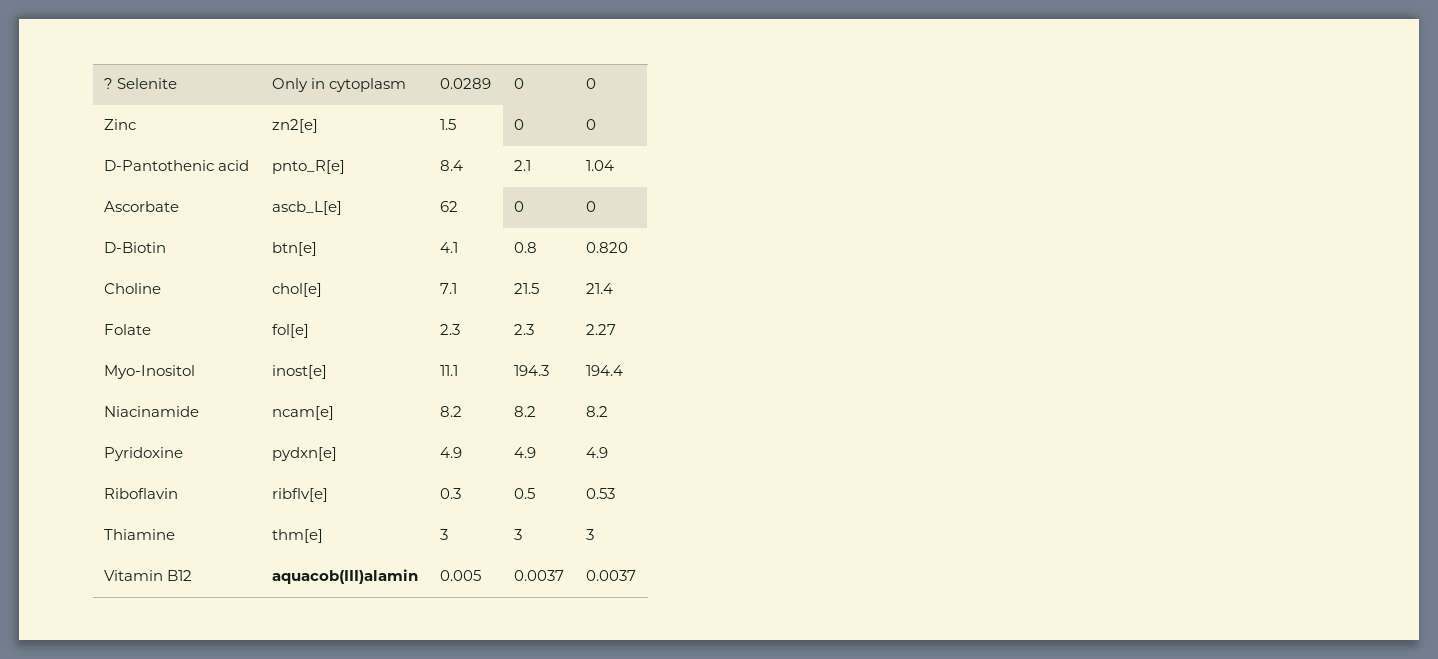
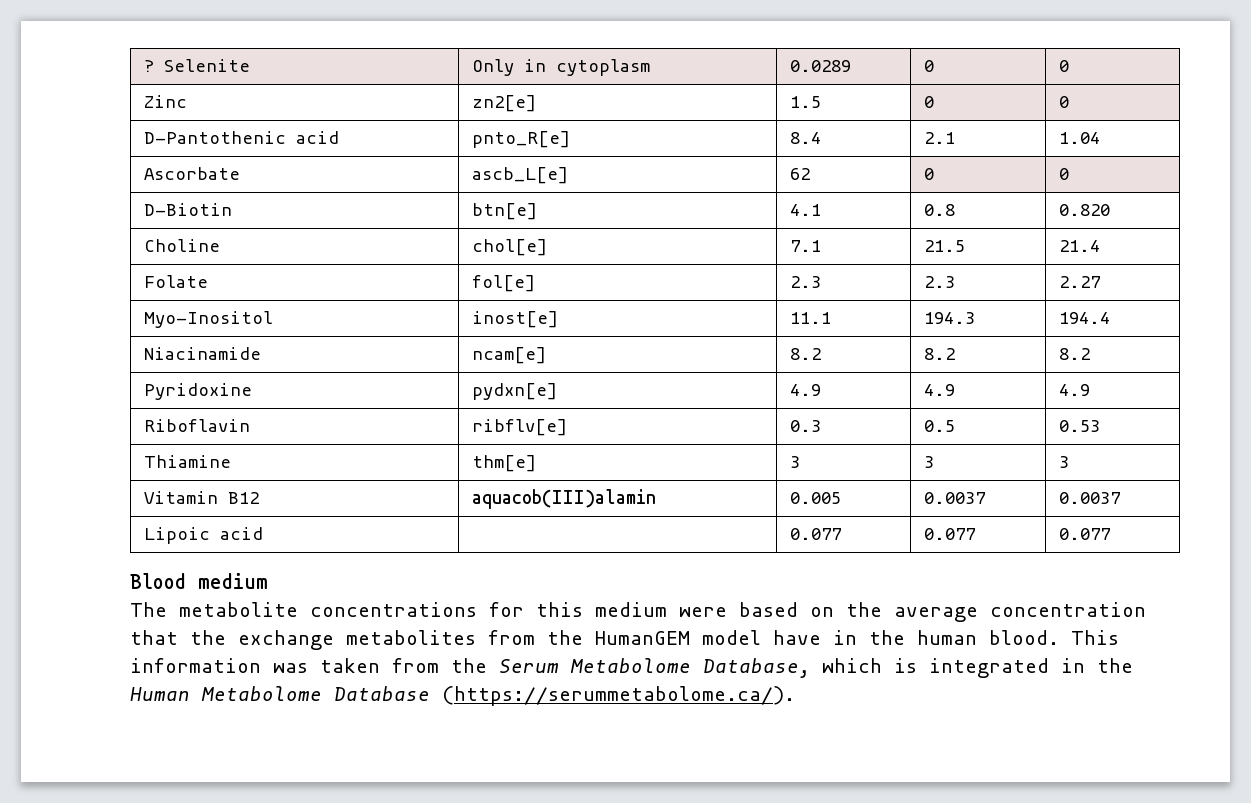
+ Lipoic acid | | 0.077 | 0.077 | 0.077
+ Blood medium
+ The metabolite concentrations for this medium were based on the average concentration that the exchange metabolites from the HumanGEM model have in the human blood. This information was taken from the Serum Metabolome Database, which is integrated in the Human Metabolome Database (https://serummetabolome.ca/).

